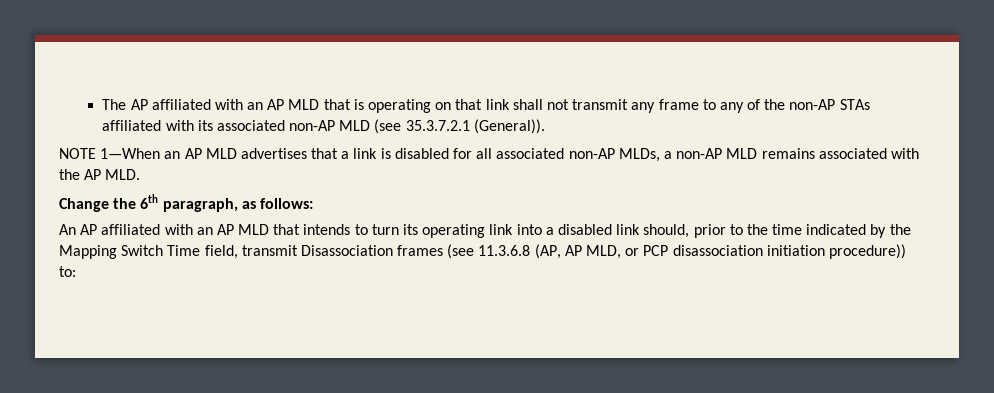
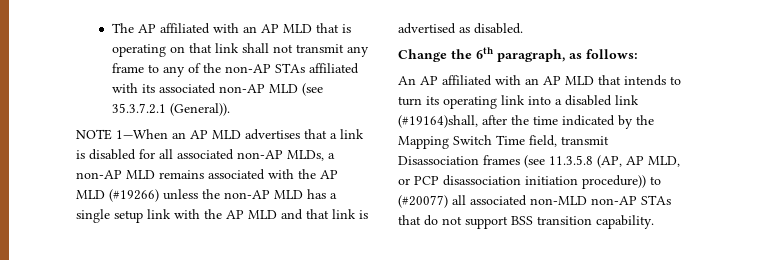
- NOTE 1—When an AP MLD advertises that a link is disabled for all associated non-AP MLDs, a non-AP MLD remains associated with the AP MLD.
+ NOTE 1—When an AP MLD advertises that a link is disabled for all associated non-AP MLDs, a non-AP MLD remains associated with the AP MLD (#19266) unless the non-AP MLD has a single setup link with the AP MLD and that link is advertised as disabled.
- An AP affiliated with an AP MLD that intends to turn its operating link into a disabled link should, prior to the time indicated by the Mapping Switch Time field, transmit Disassociation frames (see 11.3.6.8 (AP, AP MLD, or PCP disassociation initiation procedure)) to:
+ An AP affiliated with an AP MLD that intends to turn its operating link into a disabled link (#19164)shall, after the time indicated by the Mapping Switch Time field, transmit Disassociation frames (see 11.3.5.8 (AP, AP MLD, or PCP disassociation initiation procedure)) to (#20077) all associated non-MLD non-AP STAs that do not support BSS transition capability.

